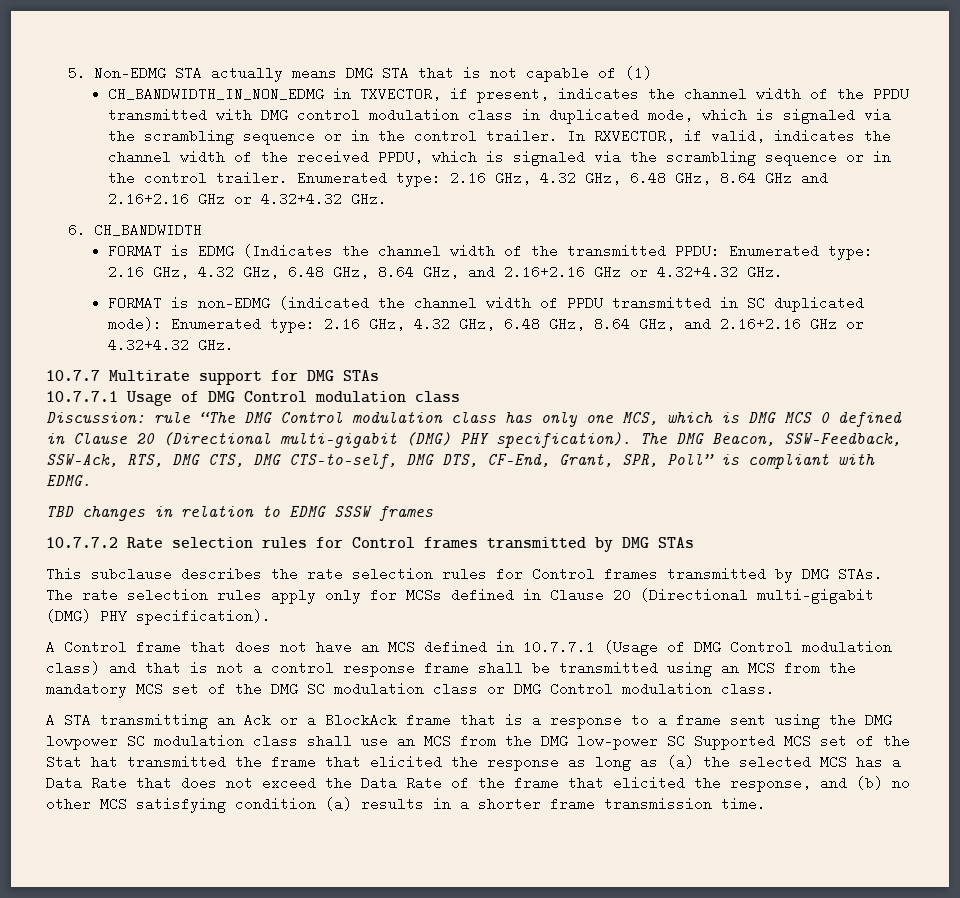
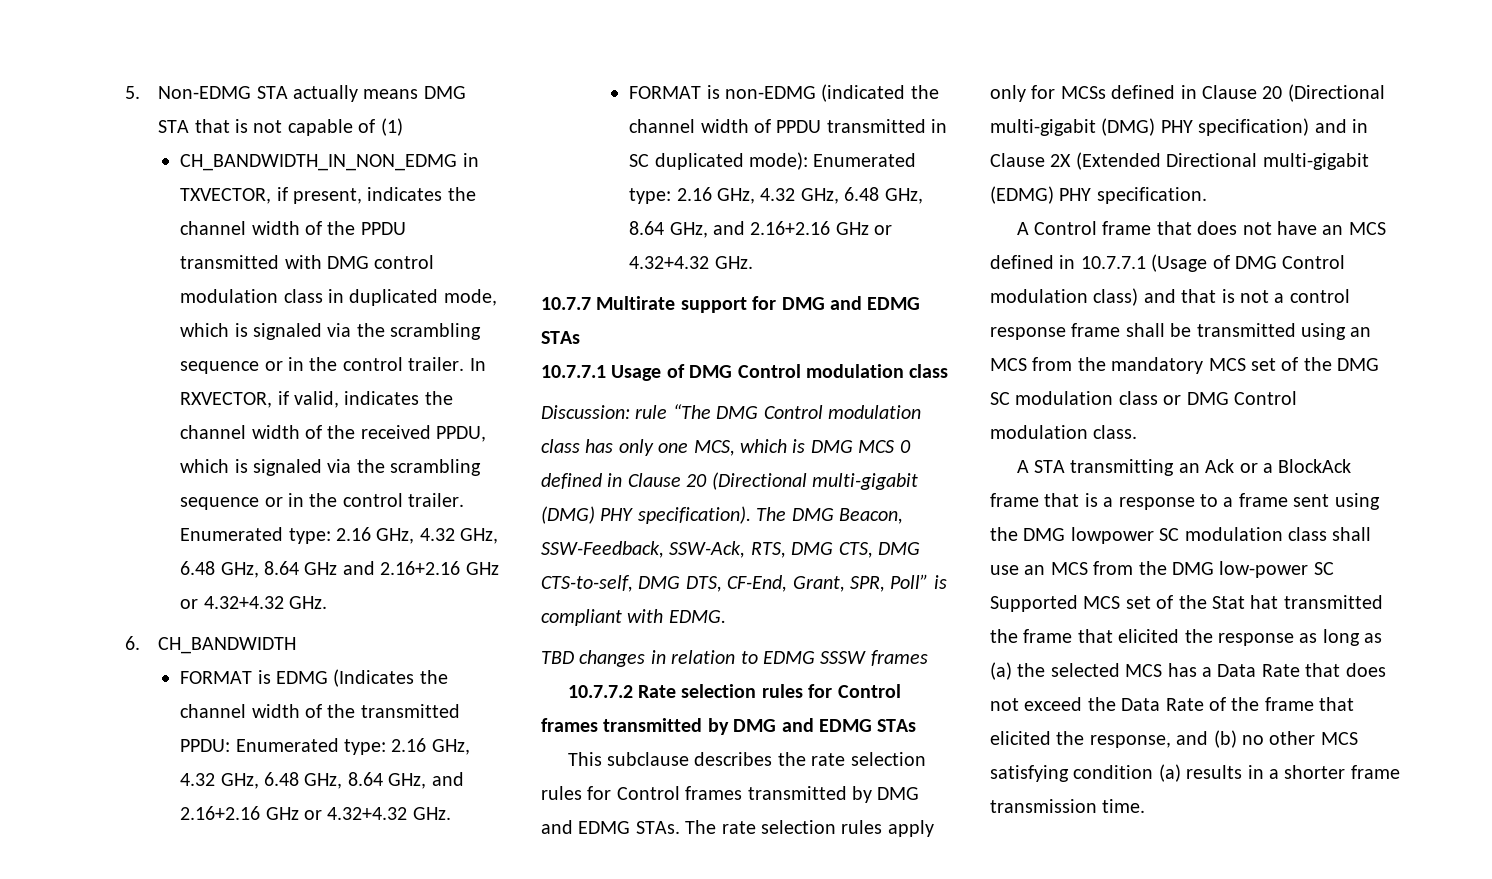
- 10.7.7 Multirate support for DMG STAs
+ 10.7.7 Multirate support for DMG and EDMG STAs
- 10.7.7.2 Rate selection rules for Control frames transmitted by DMG STAs
+ 10.7.7.2 Rate selection rules for Control frames transmitted by DMG and EDMG STAs
- This subclause describes the rate selection rules for Control frames transmitted by DMG STAs.
+ This subclause describes the rate selection rules for Control frames transmitted by DMG and EDMG STAs.
- The rate selection rules apply only for MCSs defined in Clause 20 (Directional multi-gigabit (DMG) PHY specification).
+ The rate selection rules apply only for MCSs defined in Clause 20 (Directional multi-gigabit (DMG) PHY specification) and in Clause 2X (Extended Directional multi-gigabit (EDMG) PHY specification.

